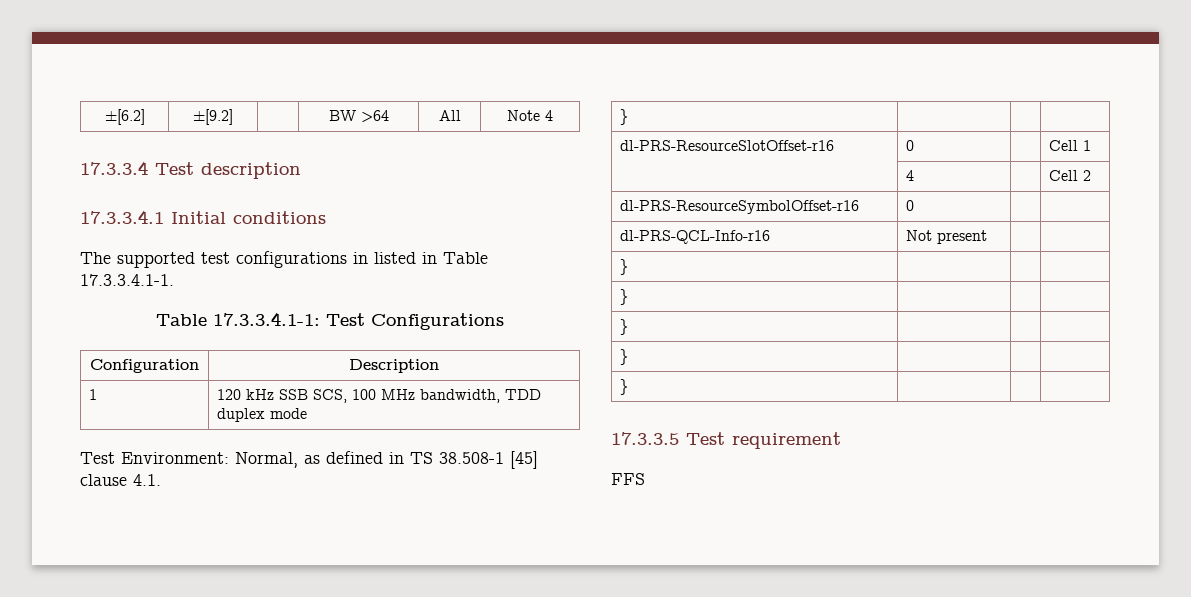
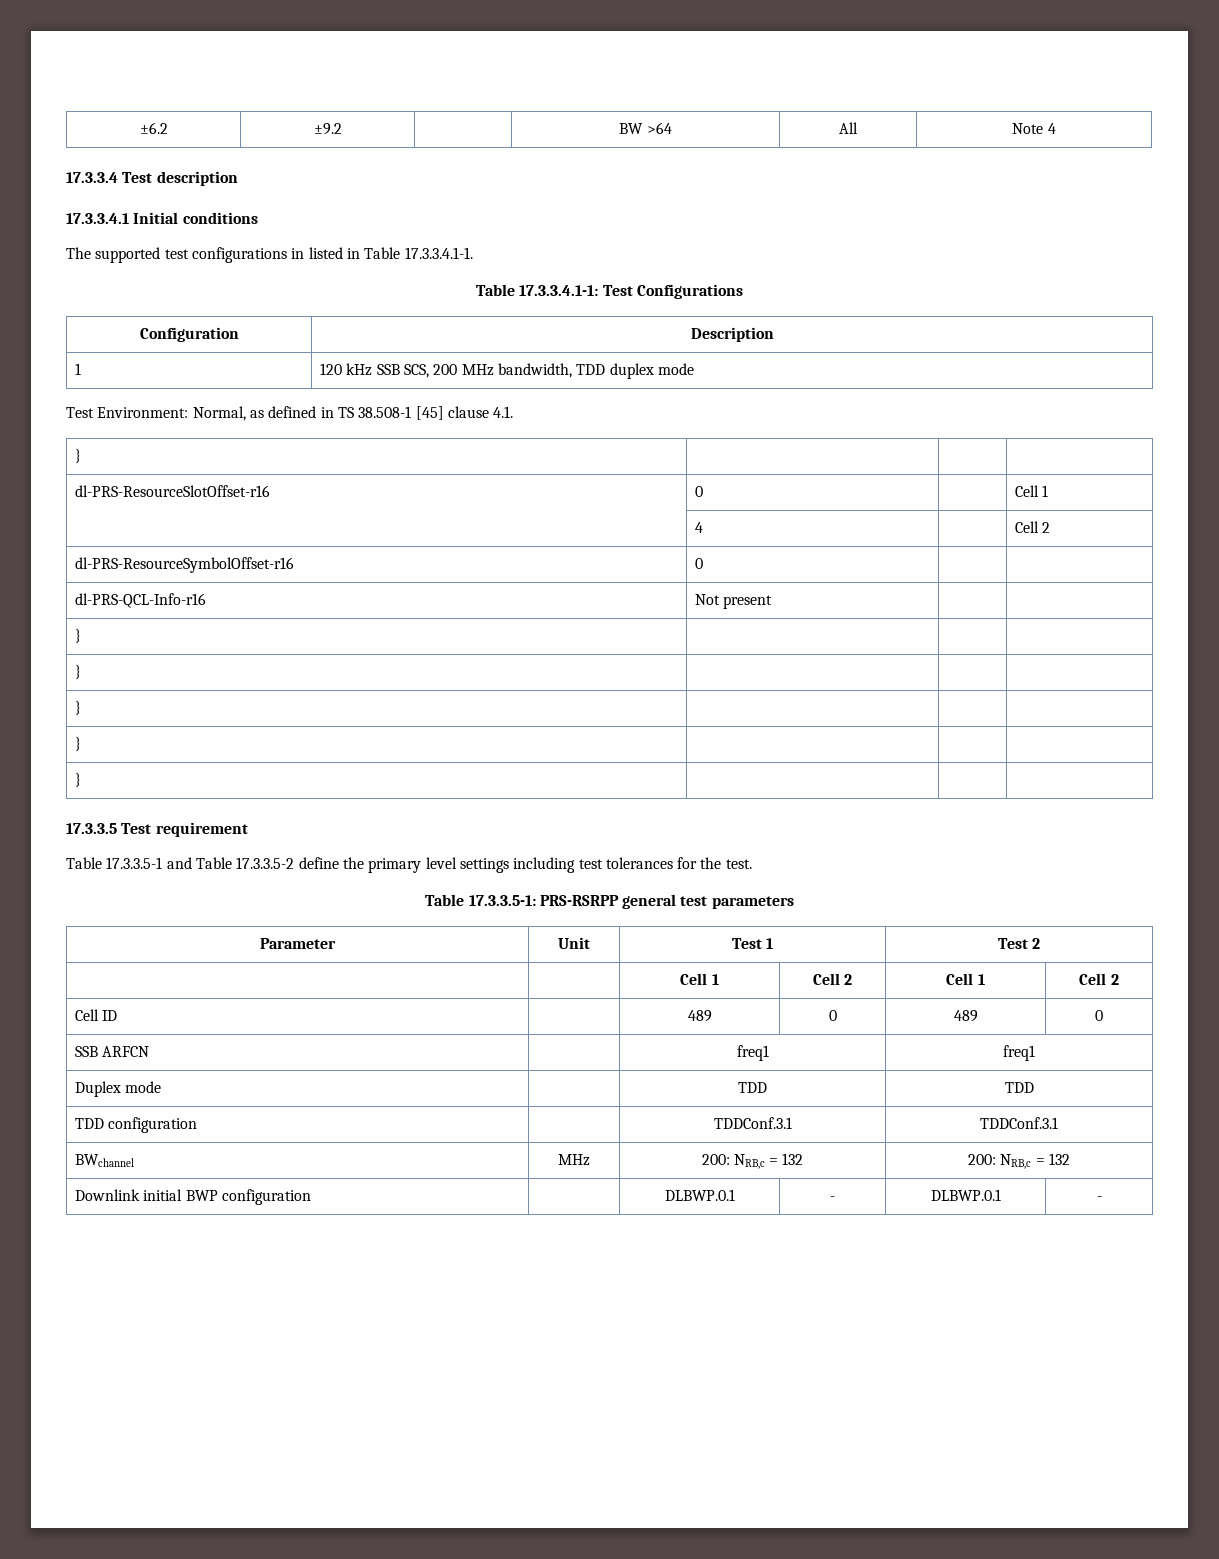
- ±[6.2] | ±[9.2] | | BW >64 | All | Note 4
+ ±6.2 | ±9.2 | | BW >64 | All | Note 4
- 1 | 120 kHz SSB SCS, 100 MHz bandwidth, TDD duplex mode
+ 1 | 120 kHz SSB SCS, 200 MHz bandwidth, TDD duplex mode
- FFS
+ Table 17.3.3.5-1 and Table 17.3.3.5-2 define the primary level settings including test tolerances for the test.
+ Table 17.3.3.5-1: PRS-RSRPP general test parameters
+ Parameter | Unit | Test 1 | Test 2
+ | | Cell 1 | Cell 2 | Cell 1 | Cell 2
+ Cell ID | | 489 | 0 | 489 | 0
+ SSB ARFCN | | freq1 | freq1
+ Duplex mode | | TDD | TDD
+ TDD configuration | | TDDConf.3.1 | TDDConf.3.1
+ BWchannel | MHz | 200: NRB,c = 132 | 200: NRB,c = 132
+ Downlink initial BWP configuration | | DLBWP.0.1 | - | DLBWP.0.1 | -

